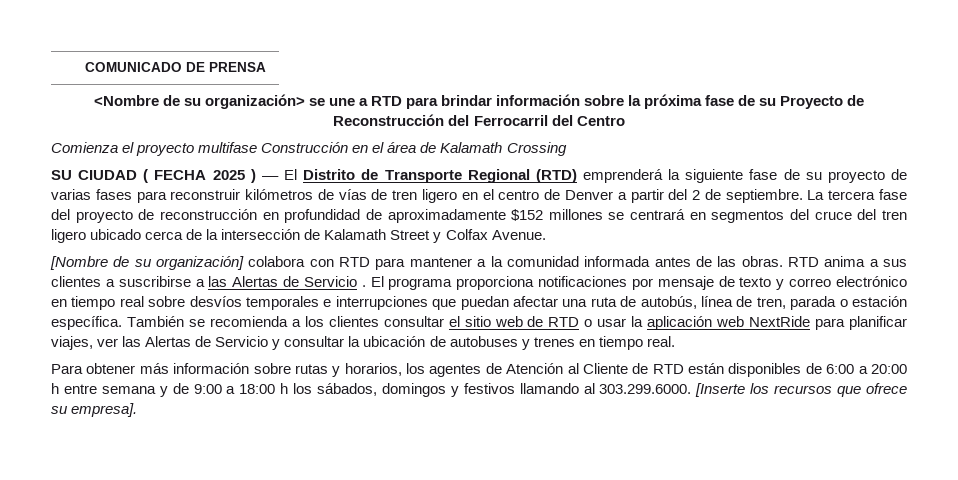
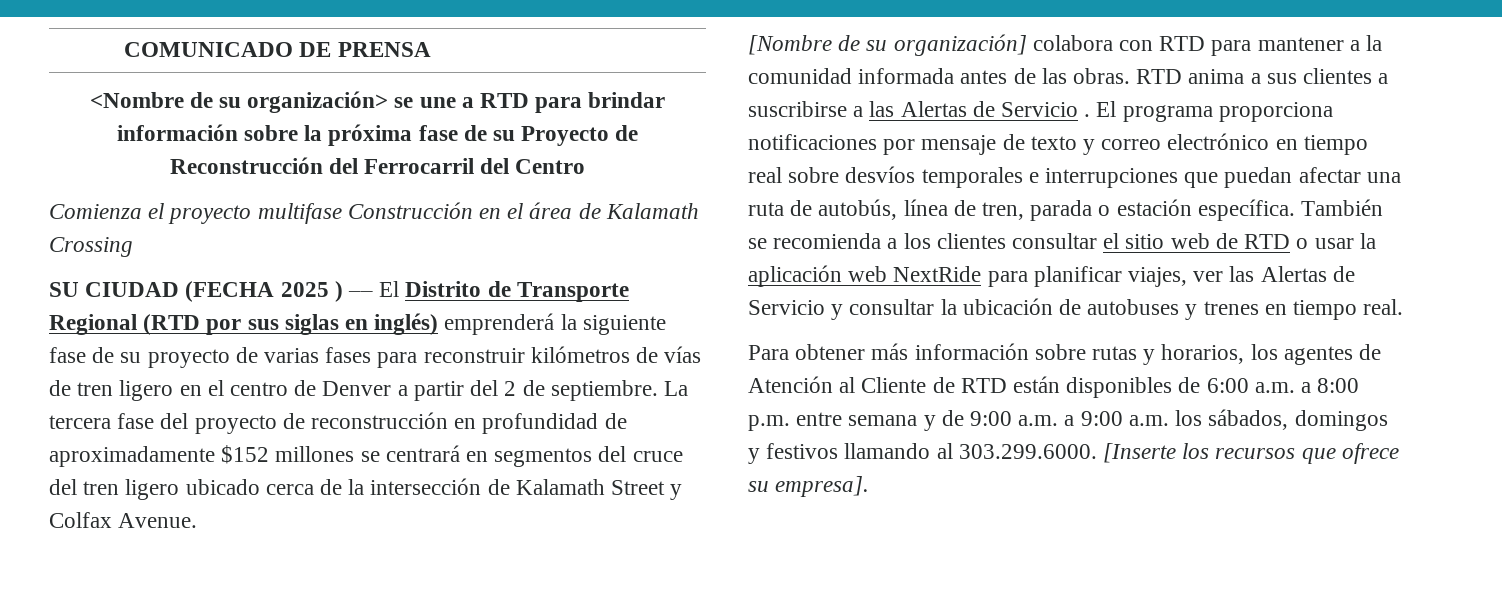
- SU CIUDAD ( FECHA 2025 ) –– El Distrito de Transporte Regional (RTD) emprenderá la siguiente fase de su proyecto de varias fases para reconstruir kilómetros de vías de tren ligero en el centro de Denver a partir del 2 de septiembre.
+ SU CIUDAD (FECHA 2025 ) –– El Distrito de Transporte Regional (RTD por sus siglas en inglés) emprenderá la siguiente fase de su proyecto de varias fases para reconstruir kilómetros de vías de tren ligero en el centro de Denver a partir del 2 de septiembre.
- Para obtener más información sobre rutas y horarios, los agentes de Atención al Cliente de RTD están disponibles de 6:00 a 20:00 h entre semana y de 9:00 a 18:00 h los sábados, domingos y festivos llamando al 303.299.6000. [Inserte los recursos que ofrece su empresa].
+ Para obtener más información sobre rutas y horarios, los agentes de Atención al Cliente de RTD están disponibles de 6:00 a.m. a 8:00 p.m. entre semana y de 9:00 a.m. a 9:00 a.m. los sábados, domingos y festivos llamando al 303.299.6000. [Inserte los recursos que ofrece su empresa].

